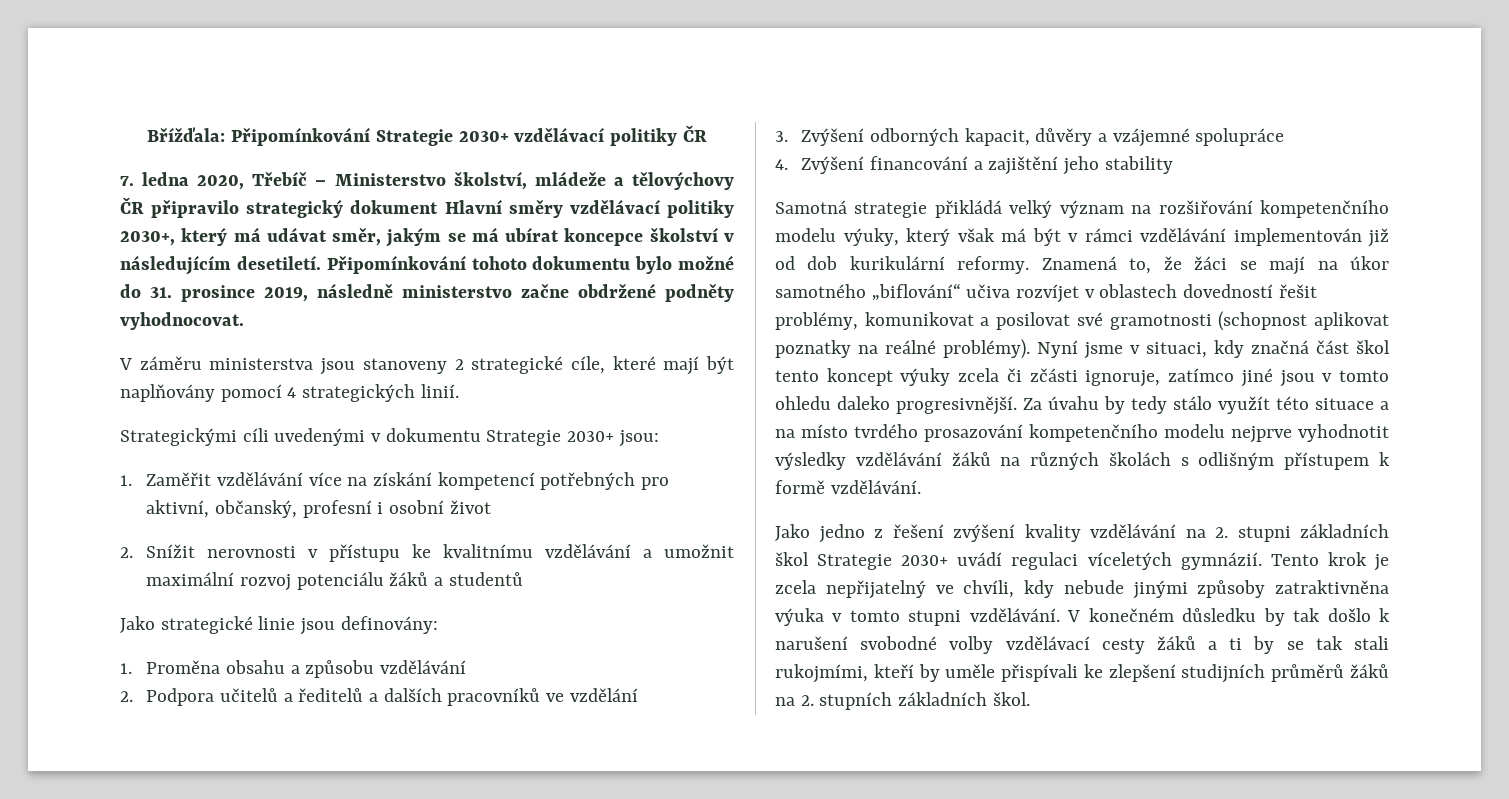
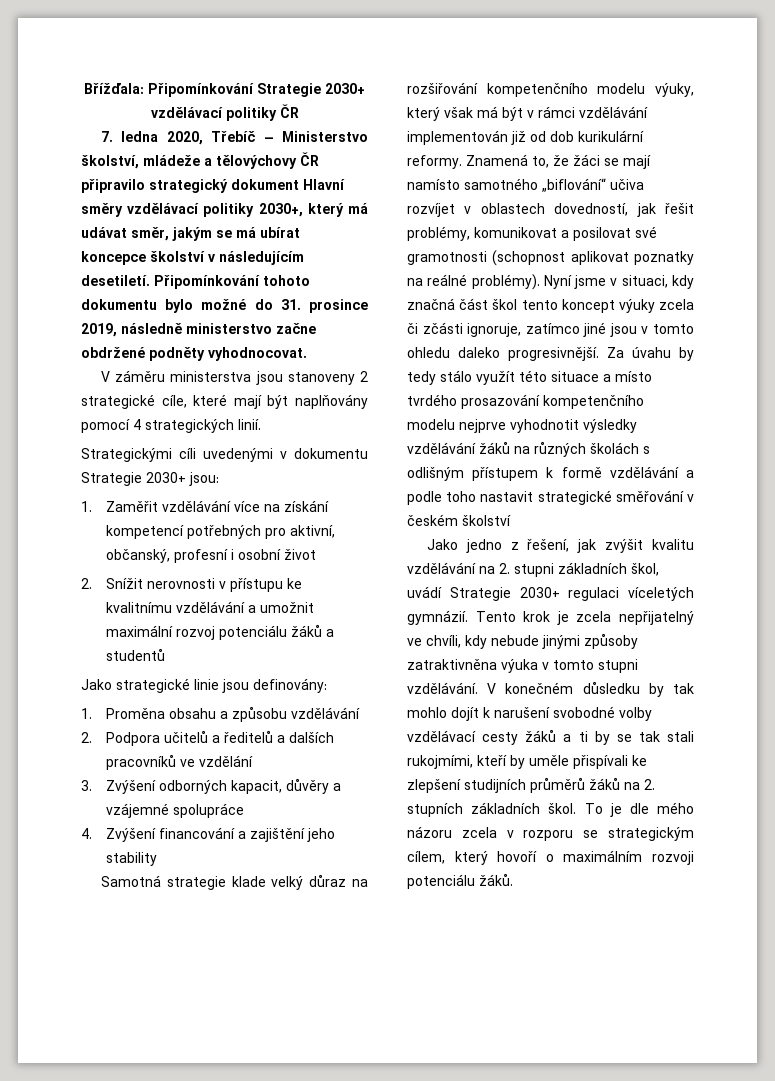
- Samotná strategie přikládá velký význam na rozšiřování kompetenčního modelu výuky, který však má být v rámci vzdělávání implementován již od dob kurikulární reformy.
+ Samotná strategie klade velký důraz na rozšiřování kompetenčního modelu výuky, který však má být v rámci vzdělávání implementován již od dob kurikulární reformy.
- Znamená to, že žáci se mají na úkor samotného „biflování“ učiva rozvíjet v oblastech dovedností řešit problémy, komunikovat a posilovat své gramotnosti (schopnost aplikovat poznatky na reálné problémy).
+ Znamená to, že žáci se mají namísto samotného „biflování“ učiva rozvíjet v oblastech dovedností, jak řešit problémy, komunikovat a posilovat své gramotnosti (schopnost aplikovat poznatky na reálné problémy).
- Za úvahu by tedy stálo využít této situace a na místo tvrdého prosazování kompetenčního modelu nejprve vyhodnotit výsledky vzdělávání žáků na různých školách s odlišným přístupem k formě vzdělávání.
+ Za úvahu by tedy stálo využít této situace a místo tvrdého prosazování kompetenčního modelu nejprve vyhodnotit výsledky vzdělávání žáků na různých školách s odlišným přístupem k formě vzdělávání a podle toho nastavit strategické směřování v českém školství
- Jako jedno z řešení zvýšení kvality vzdělávání na 2. stupni základních škol Strategie 2030+ uvádí regulaci víceletých gymnázií.
+ Jako jedno z řešení, jak zvýšit kvalitu vzdělávání na 2. stupni základních škol, uvádí Strategie 2030+ regulaci víceletých gymnázií.
- V konečném důsledku by tak došlo k narušení svobodné volby vzdělávací cesty žáků a ti by se tak stali rukojmími, kteří by uměle přispívali ke zlepšení studijních průměrů žáků na 2. stupních základních škol.
+ V konečném důsledku by tak mohlo dojít k narušení svobodné volby vzdělávací cesty žáků a ti by se tak stali rukojmími, kteří by uměle přispívali ke zlepšení studijních průměrů žáků na 2. stupních základních škol.
+ To je dle mého názoru zcela v rozporu se strategickým cílem, který hovoří o maximálním rozvoji potenciálu žáků.

